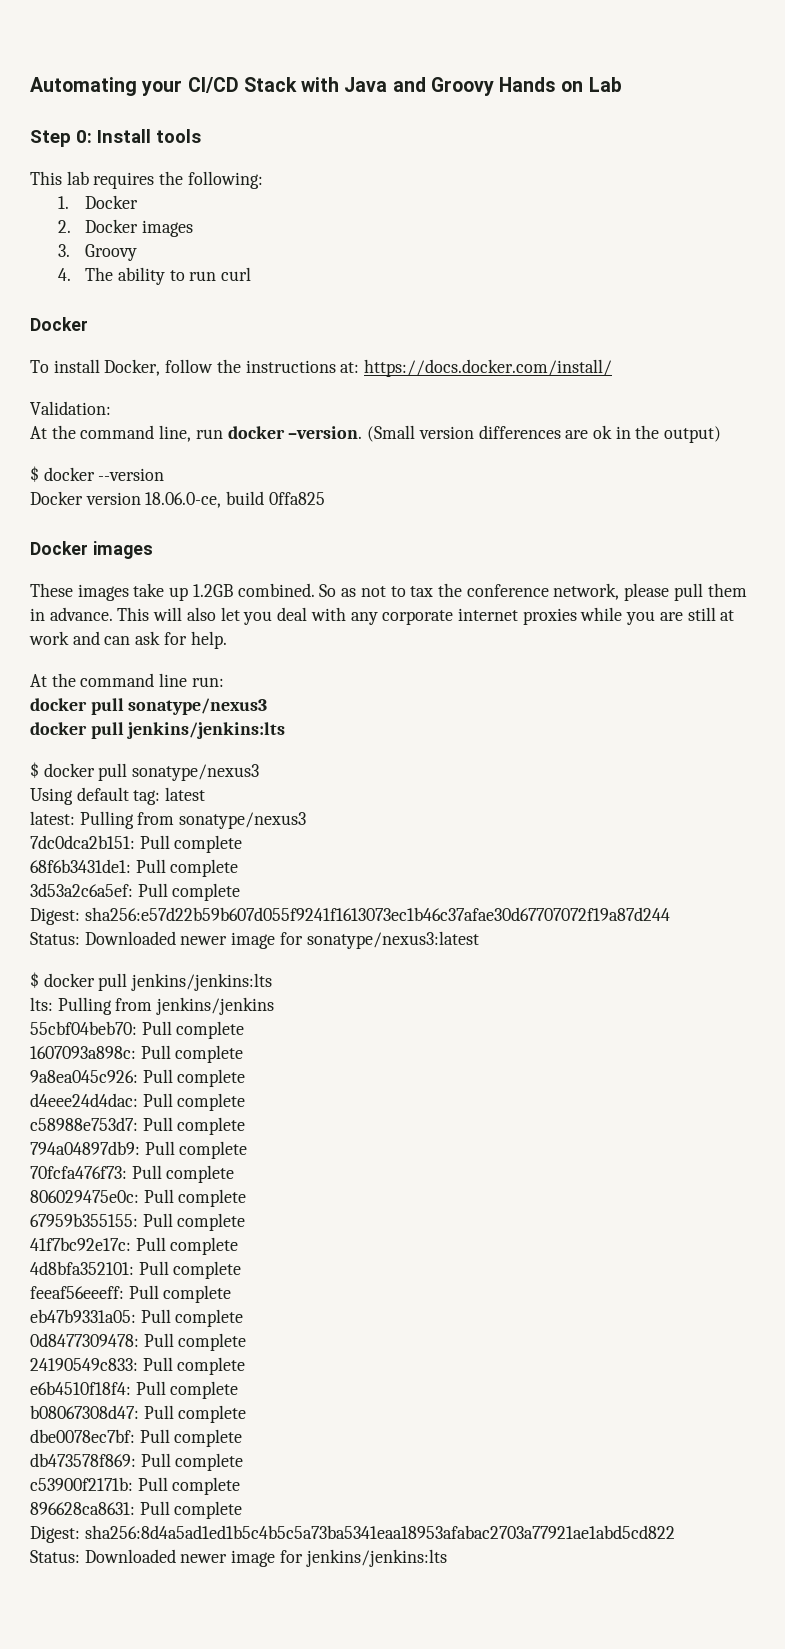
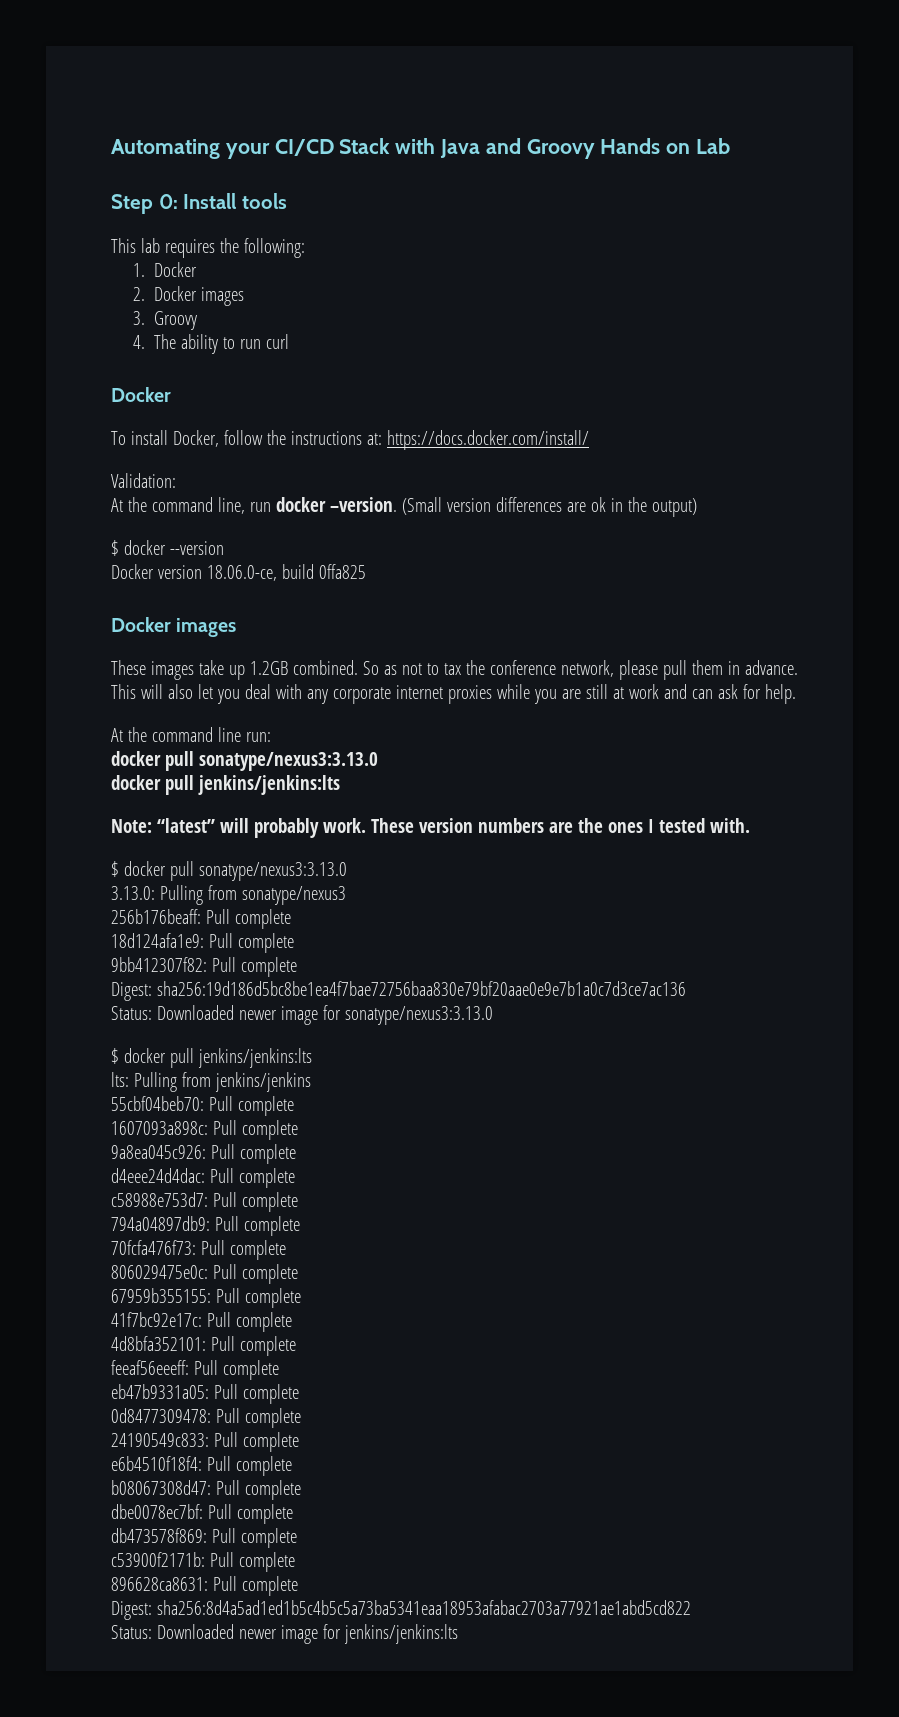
  At the command line run:
- docker pull sonatype/nexus3
+ docker pull sonatype/nexus3:3.13.0
  docker pull jenkins/jenkins:lts
- $ docker pull sonatype/nexus3
- Using default tag: latest
- latest: Pulling from sonatype/nexus3
+ Note: “latest” will probably work. These version numbers are the ones I tested with.
+ $ docker pull sonatype/nexus3:3.13.0
+ 3.13.0: Pulling from sonatype/nexus3
- 7dc0dca2b151: Pull complete
- 68f6b3431de1: Pull complete
- 3d53a2c6a5ef: Pull complete
- Digest: sha256:e57d22b59b607d055f9241f1613073ec1b46c37afae30d67707072f19a87d244
- Status: Downloaded newer image for sonatype/nexus3:latest
+ 256b176beaff: Pull complete
+ 18d124afa1e9: Pull complete
+ 9bb412307f82: Pull complete
+ Digest: sha256:19d186d5bc8be1ea4f7bae72756baa830e79bf20aae0e9e7b1a0c7d3ce7ac136
+ Status: Downloaded newer image for sonatype/nexus3:3.13.0

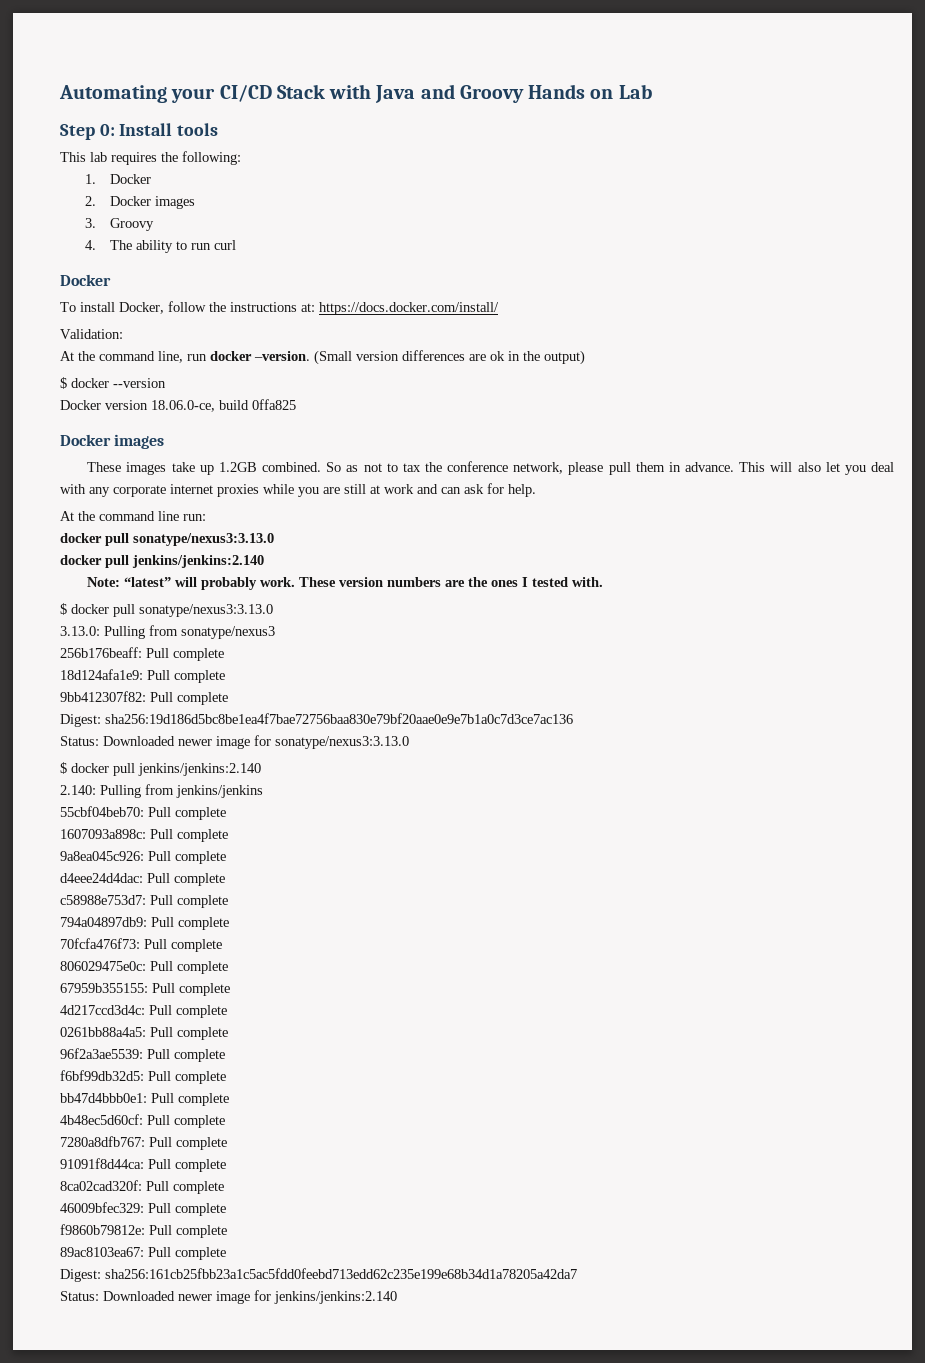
  At the command line run:
  docker pull sonatype/nexus3:3.13.0
- docker pull jenkins/jenkins:lts
+ docker pull jenkins/jenkins:2.140
- $ docker pull jenkins/jenkins:lts
- lts: Pulling from jenkins/jenkins
+ $ docker pull jenkins/jenkins:2.140
+ 2.140: Pulling from jenkins/jenkins
- 41f7bc92e17c: Pull complete
- 4d8bfa352101: Pull complete
- feeaf56eeeff: Pull complete
- eb47b9331a05: Pull complete
- 0d8477309478: Pull complete
- 24190549c833: Pull complete
- e6b4510f18f4: Pull complete
- b08067308d47: Pull complete
- dbe0078ec7bf: Pull complete
- db473578f869: Pull complete
- c53900f2171b: Pull complete
- 896628ca8631: Pull complete
- Digest: sha256:8d4a5ad1ed1b5c4b5c5a73ba5341eaa18953afabac2703a77921ae1abd5cd822
- Status: Downloaded newer image for jenkins/jenkins:lts
+ 4d217ccd3d4c: Pull complete
+ 0261bb88a4a5: Pull complete
+ 96f2a3ae5539: Pull complete
+ f6bf99db32d5: Pull complete
+ bb47d4bbb0e1: Pull complete
+ 4b48ec5d60cf: Pull complete
+ 7280a8dfb767: Pull complete
+ 91091f8d44ca: Pull complete
+ 8ca02cad320f: Pull complete
+ 46009bfec329: Pull complete
+ f9860b79812e: Pull complete
+ 89ac8103ea67: Pull complete
+ Digest: sha256:161cb25fbb23a1c5ac5fdd0feebd713edd62c235e199e68b34d1a78205a42da7
+ Status: Downloaded newer image for jenkins/jenkins:2.140

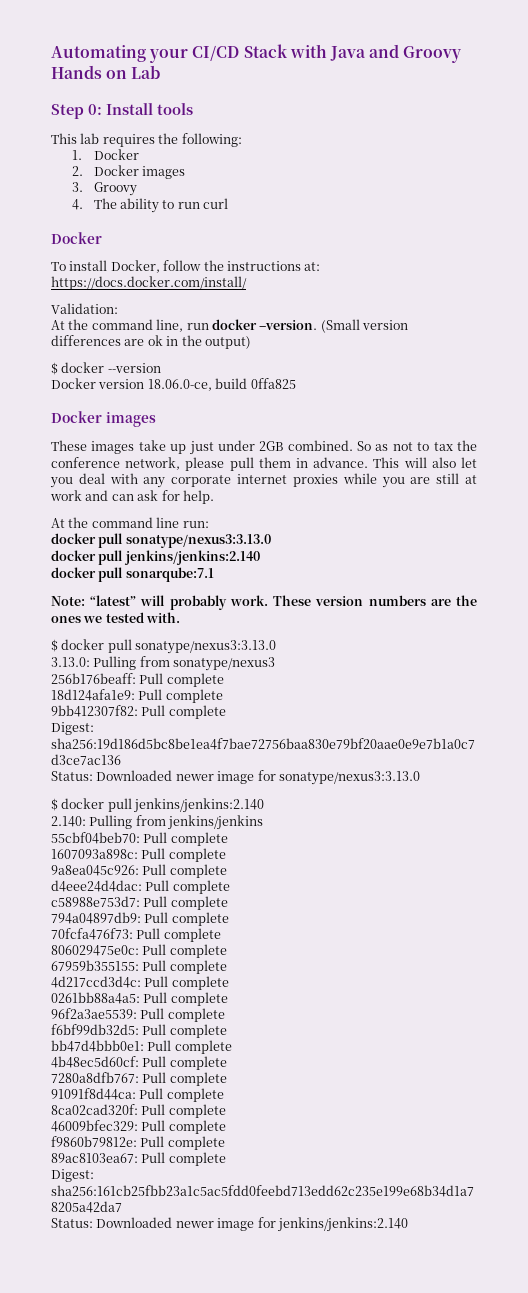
- These images take up 1.2GB combined.
+ These images take up just under 2GB combined.
+ docker pull sonarqube:7.1
- These version numbers are the ones I tested with.
+ These version numbers are the ones we tested with.

